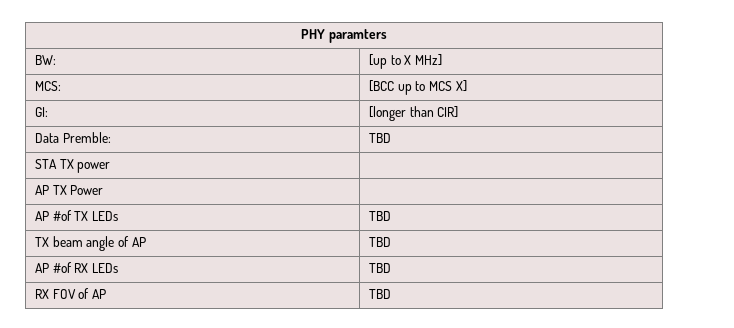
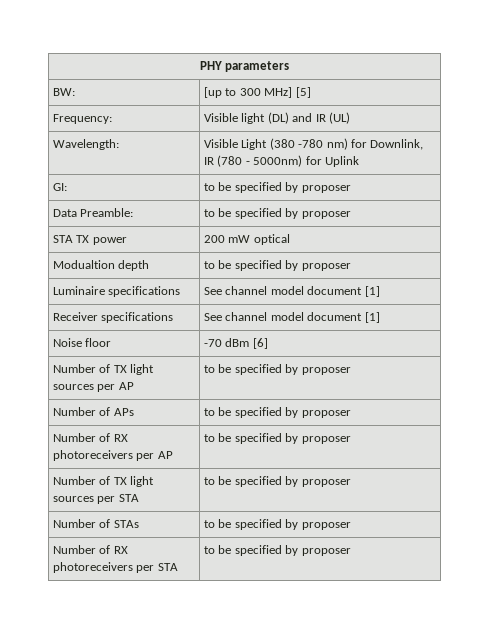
- PHY paramters
+ PHY parameters
- BW: | [up to X MHz]
- MCS: | [BCC up to MCS X]
- GI: | [longer than CIR]
- Data Premble: | TBD
- STA TX power |
- AP TX Power |
- AP #of TX LEDs | TBD
- TX beam angle of AP | TBD
- AP #of RX LEDs | TBD
- RX FOV of AP | TBD
+ BW: | [up to 300 MHz] [5]
+ Frequency: | Visible light (DL) and IR (UL)
+ Wavelength: | Visible Light (380 -780 nm) for Downlink, IR (780 - 5000nm) for Uplink
+ GI: | to be specified by proposer
+ Data Preamble: | to be specified by proposer
+ STA TX power | 200 mW optical
+ Modualtion depth | to be specified by proposer
+ Luminaire specifications | See channel model document [1]
+ Receiver specifications | See channel model document [1]
+ Noise floor | -70 dBm [6]
+ Number of TX light sources per AP | to be specified by proposer
+ Number of APs | to be specified by proposer
+ Number of RX photoreceivers per AP | to be specified by proposer
+ Number of TX light sources per STA | to be specified by proposer
+ Number of STAs | to be specified by proposer
+ Number of RX photoreceivers per STA | to be specified by proposer

